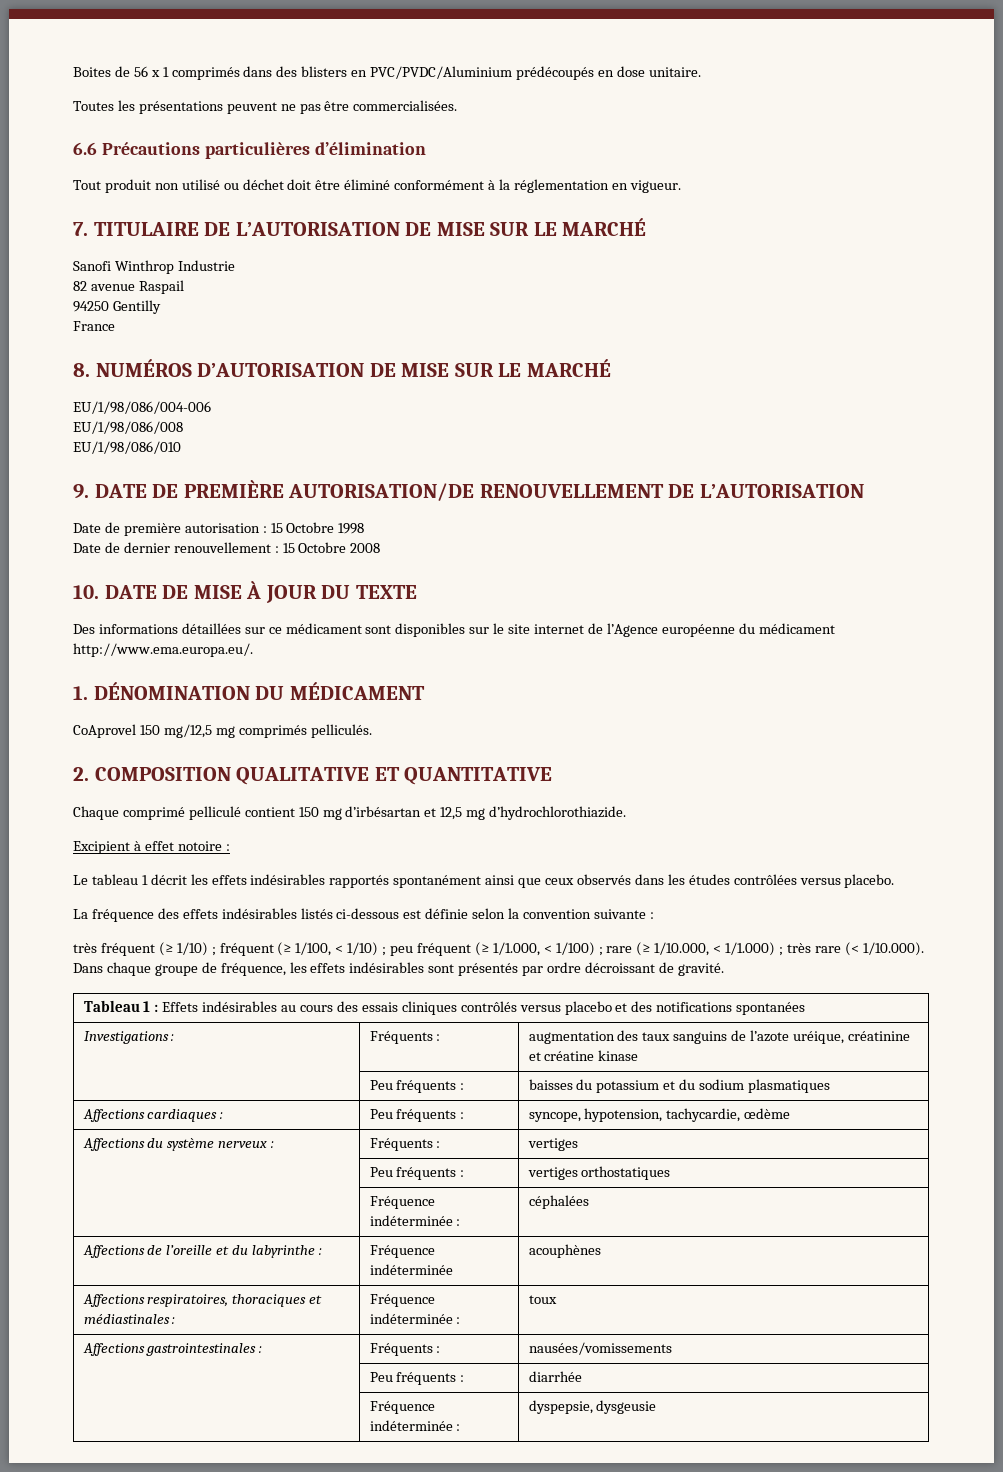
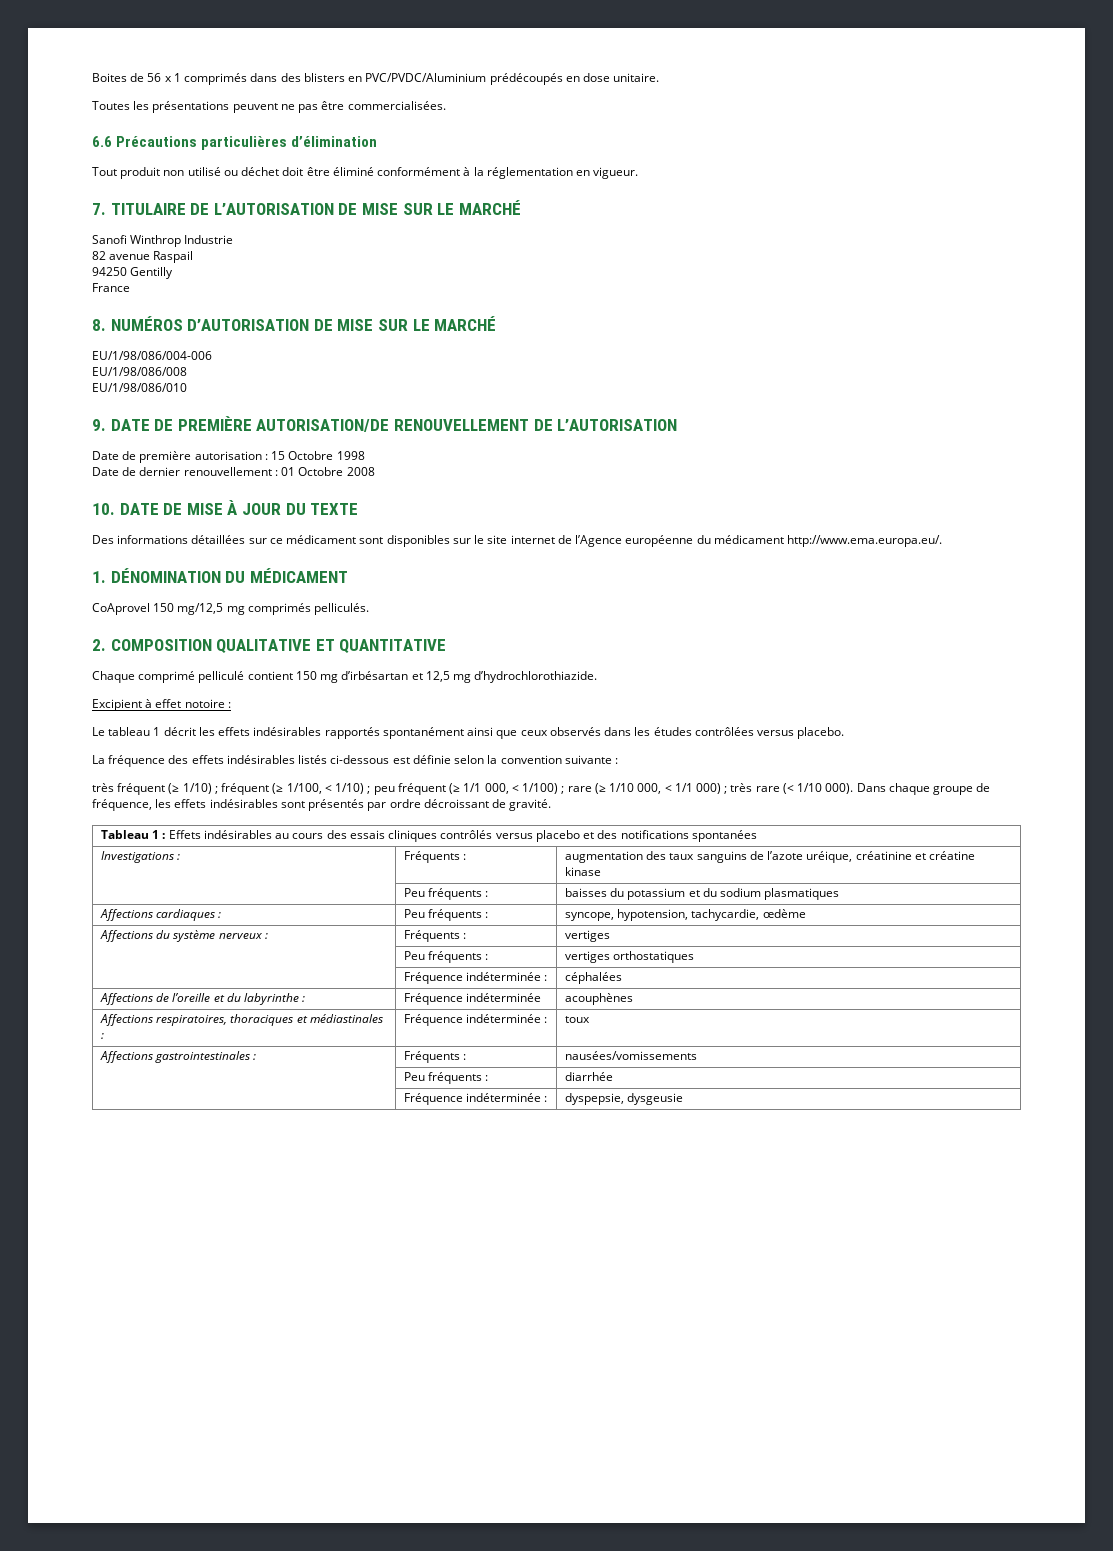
- Date de dernier renouvellement : 15 Octobre 2008
+ Date de dernier renouvellement : 01 Octobre 2008
- très fréquent (≥ 1/10) ; fréquent (≥ 1/100, < 1/10) ; peu fréquent (≥ 1/1.000, < 1/100) ; rare (≥ 1/10.000, < 1/1.000) ; très rare (< 1/10.000). Dans chaque groupe de fréquence, les effets indésirables sont présentés par ordre décroissant de gravité.
+ très fréquent (≥ 1/10) ; fréquent (≥ 1/100, < 1/10) ; peu fréquent (≥ 1/1 000, < 1/100) ; rare (≥ 1/10 000, < 1/1 000) ; très rare (< 1/10 000). Dans chaque groupe de fréquence, les effets indésirables sont présentés par ordre décroissant de gravité.

